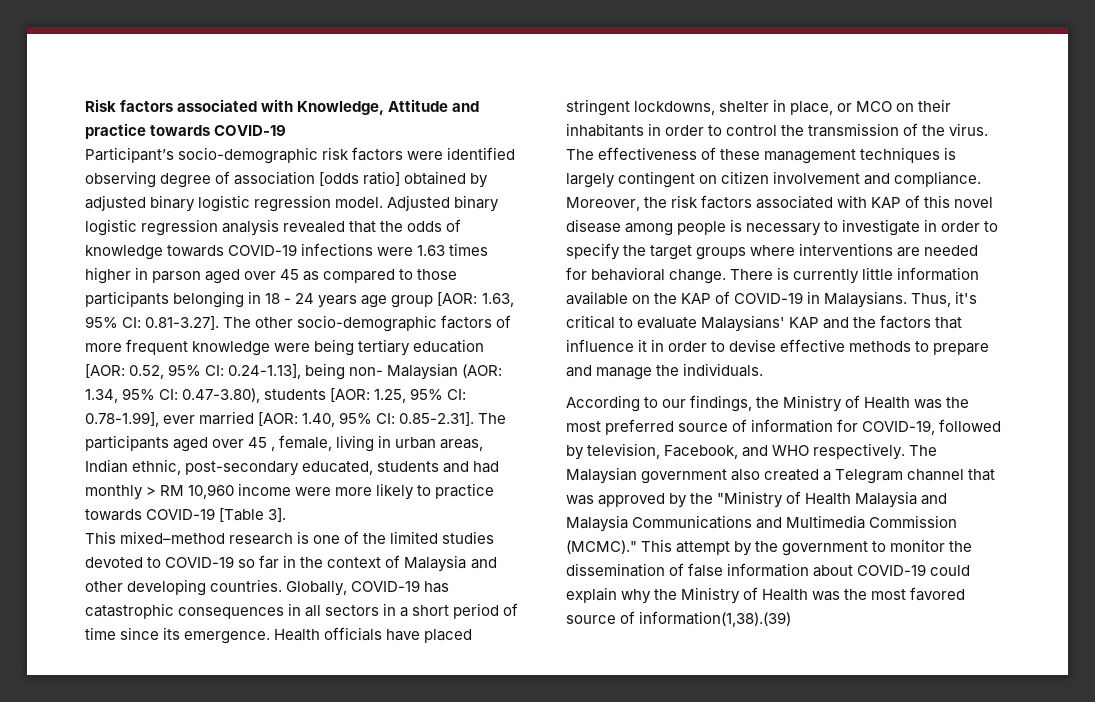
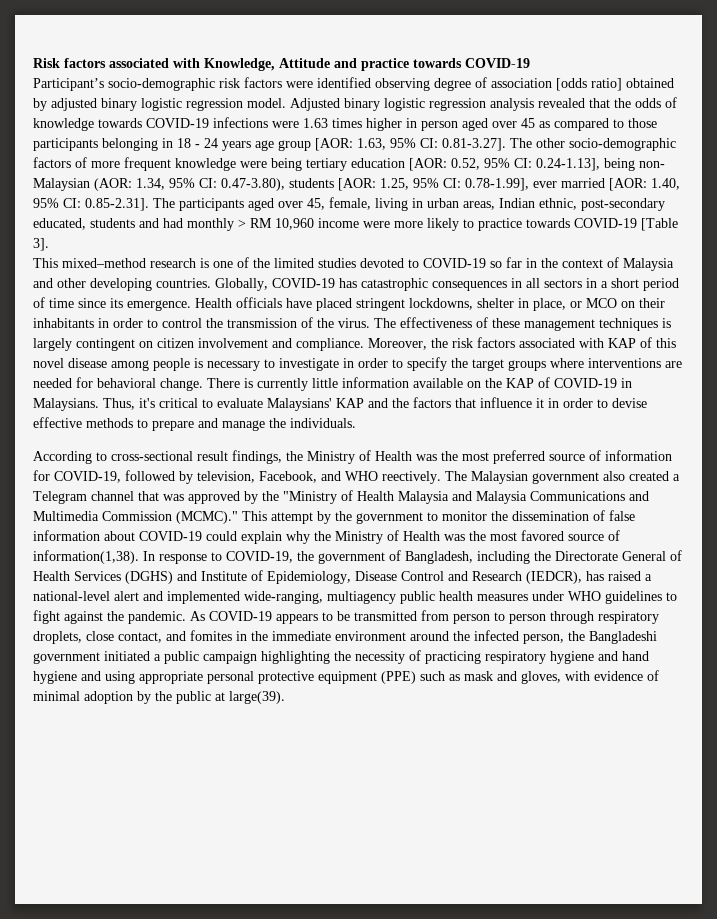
- Adjusted binary logistic regression analysis revealed that the odds of knowledge towards COVID-19 infections were 1.63 times higher in parson aged over 45 as compared to those participants belonging in 18 - 24 years age group [AOR:
+ Adjusted binary logistic regression analysis revealed that the odds of knowledge towards COVID-19 infections were 1.63 times higher in person aged over 45 as compared to those participants belonging in 18 - 24 years age group [AOR:
- 0.85-2.31]. The participants aged over 45 , female, living in urban areas, Indian ethnic, post-secondary educated, students and had monthly > RM 10,960 income were more likely to practice towards COVID-19 [Table 3].
+ 0.85-2.31]. The participants aged over 45, female, living in urban areas, Indian ethnic, post-secondary educated, students and had monthly > RM 10,960 income were more likely to practice towards COVID-19 [Table 3].
- According to our findings, the Ministry of Health was the most preferred source of information for COVID-19, followed by television, Facebook, and WHO respectively.
+ According to cross-sectional result findings, the Ministry of Health was the most preferred source of information for COVID-19, followed by television, Facebook, and WHO reectively.
- This attempt by the government to monitor the dissemination of false information about COVID-19 could explain why the Ministry of Health was the most favored source of information(1,38).(39)
+ This attempt by the government to monitor the dissemination of false information about COVID-19 could explain why the Ministry of Health was the most favored source of information(1,38). In response to COVID-19, the government of Bangladesh, including the Directorate General of Health Services (DGHS) and Institute of Epidemiology, Disease Control and Research (IEDCR), has raised a national-level alert and implemented wide-ranging, multiagency public health measures under WHO guidelines to fight against the pandemic. As COVID-19 appears to be transmitted from person to person through respiratory droplets, close contact, and fomites in the immediate environment around the infected person, the Bangladeshi government initiated a public campaign highlighting the necessity of practicing respiratory hygiene and hand hygiene and using appropriate personal protective equipment (PPE) such as mask and gloves, with evidence of minimal adoption by the public at large(39).

